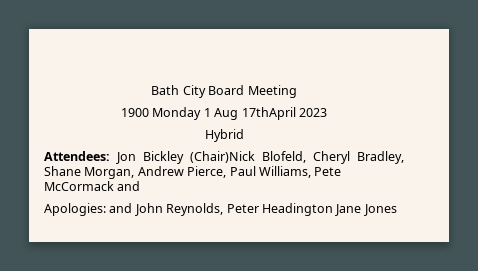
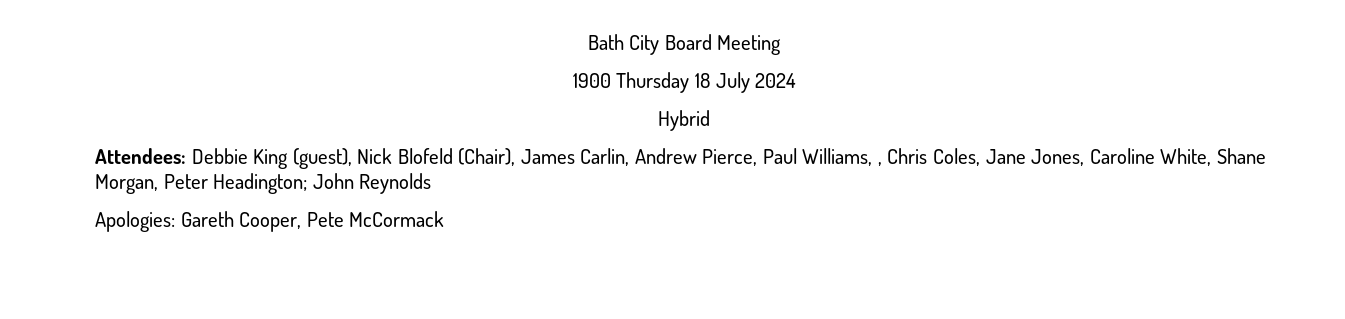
- 1900 Monday 1 Aug 17thApril 2023
+ 1900 Thursday 18 July 2024
  Hybrid
- Attendees: Jon Bickley (Chair)Nick Blofeld, Cheryl Bradley, Shane Morgan, Andrew Pierce, Paul Williams, Pete McCormack and
- Apologies: and John Reynolds, Peter Headington Jane Jones
+ Attendees: Debbie King (guest), Nick Blofeld (Chair), James Carlin, Andrew Pierce, Paul Williams, , Chris Coles, Jane Jones, Caroline White, Shane Morgan, Peter Headington; John Reynolds
+ Apologies: Gareth Cooper, Pete McCormack

